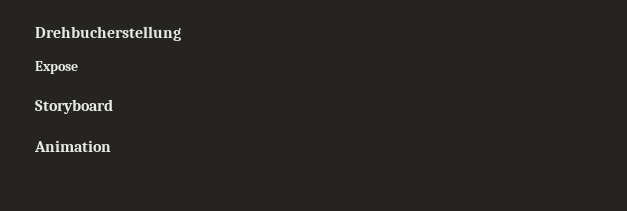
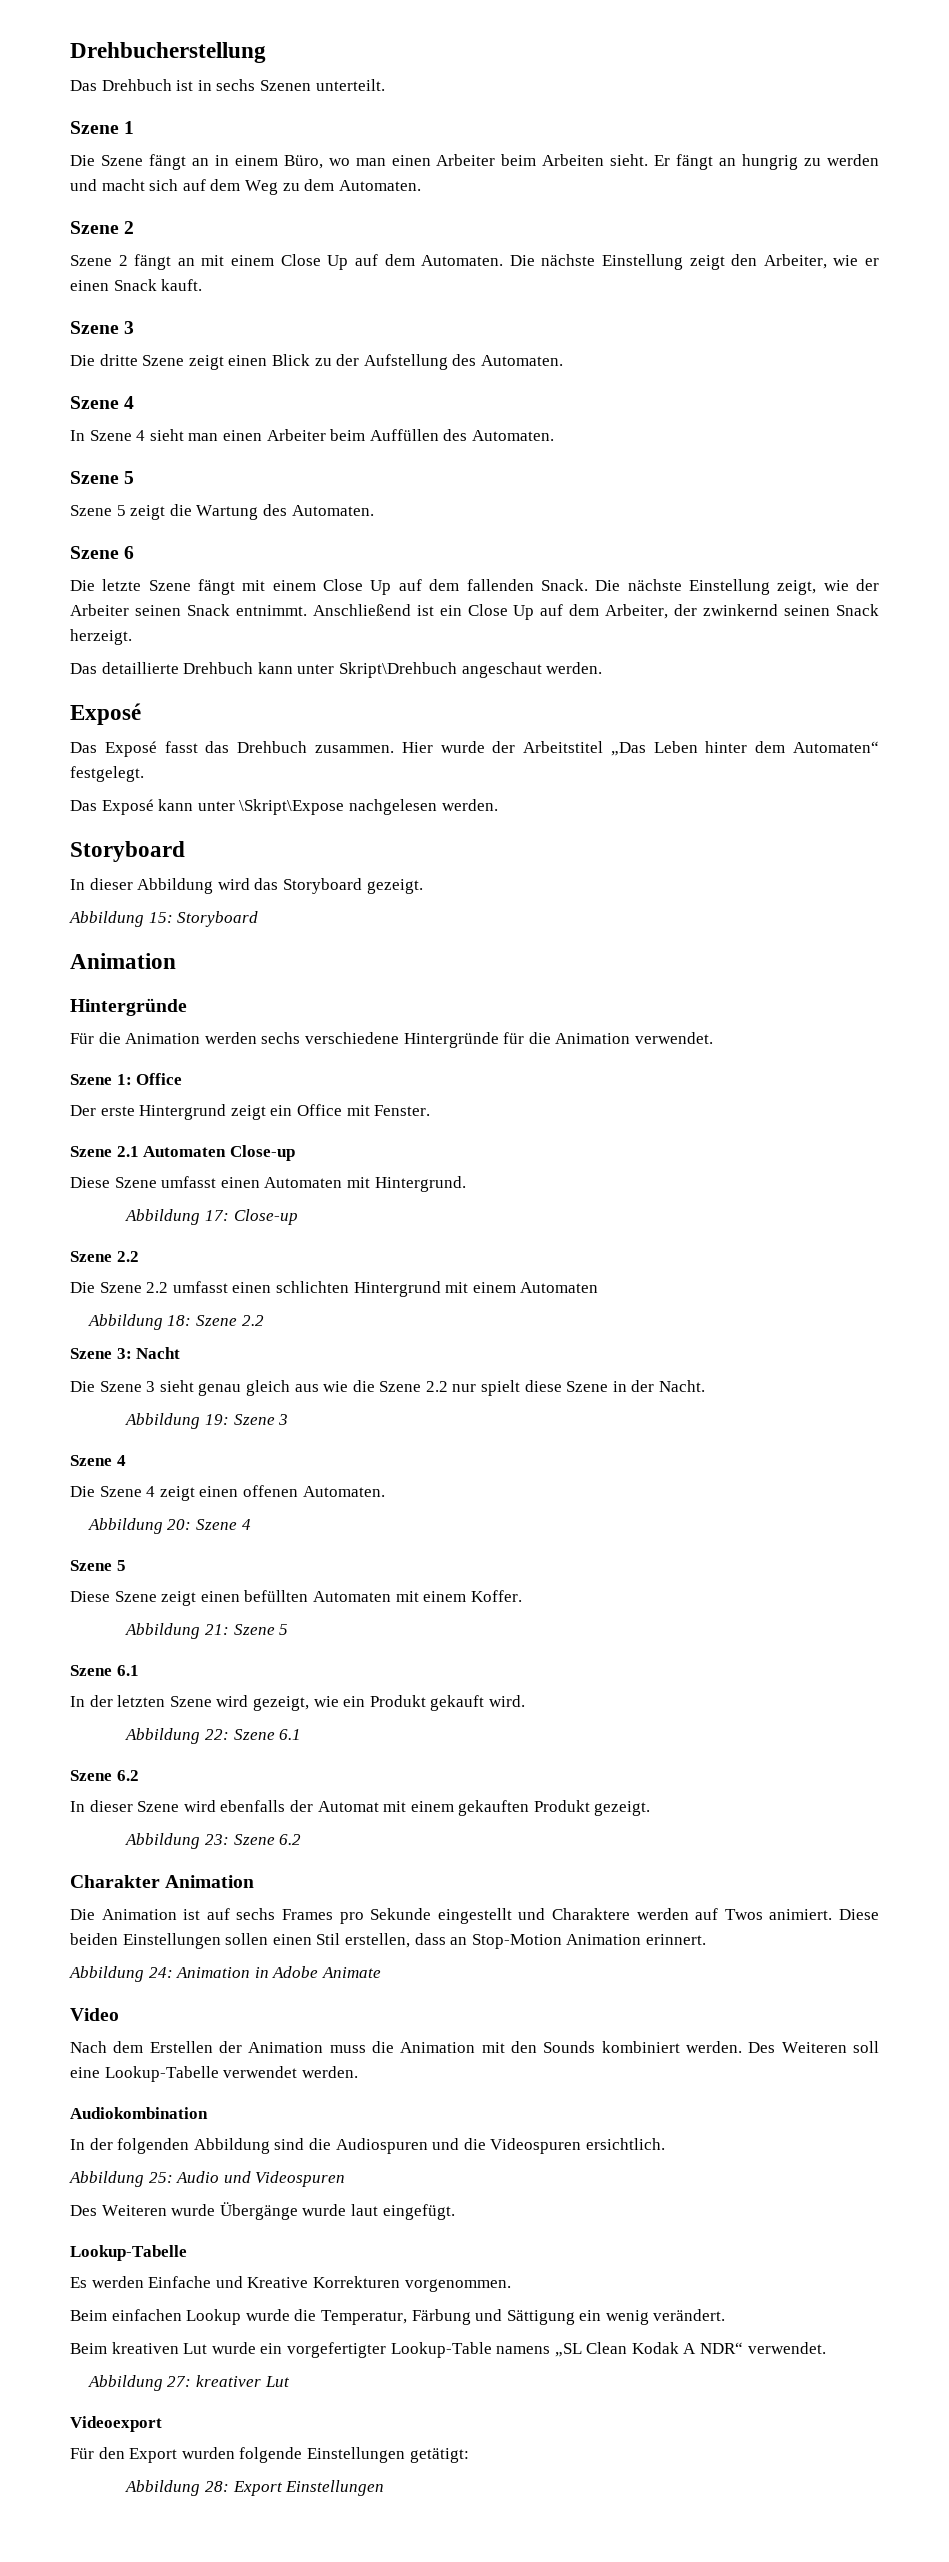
- Expose
+ Das Drehbuch ist in sechs Szenen unterteilt.
+ Szene 1
+ Die Szene fängt an in einem Büro, wo man einen Arbeiter beim Arbeiten sieht. Er fängt an hungrig zu werden und macht sich auf dem Weg zu dem Automaten.
+ Szene 2
+ Szene 2 fängt an mit einem Close Up auf dem Automaten. Die nächste Einstellung zeigt den Arbeiter, wie er einen Snack kauft.
+ Szene 3
+ Die dritte Szene zeigt einen Blick zu der Aufstellung des Automaten.
+ Szene 4
+ In Szene 4 sieht man einen Arbeiter beim Auffüllen des Automaten.
+ Szene 5
+ Szene 5 zeigt die Wartung des Automaten.
+ Szene 6
+ Die letzte Szene fängt mit einem Close Up auf dem fallenden Snack. Die nächste Einstellung zeigt, wie der Arbeiter seinen Snack entnimmt. Anschließend ist ein Close Up auf dem Arbeiter, der zwinkernd seinen Snack herzeigt.
+ Das detaillierte Drehbuch kann unter Skript\Drehbuch angeschaut werden.
+ Exposé
+ Das Exposé fasst das Drehbuch zusammen. Hier wurde der Arbeitstitel „Das Leben hinter dem Automaten“ festgelegt.
+ Das Exposé kann unter \Skript\Expose nachgelesen werden.
  Storyboard
+ In dieser Abbildung wird das Storyboard gezeigt.
+ Abbildung 15: Storyboard
  Animation
+ Hintergründe
+ Für die Animation werden sechs verschiedene Hintergründe für die Animation verwendet.
+ Szene 1: Office
+ Der erste Hintergrund zeigt ein Office mit Fenster.
+ Szene 2.1 Automaten Close-up
+ Diese Szene umfasst einen Automaten mit Hintergrund.
+ Abbildung 17: Close-up
+ Szene 2.2
+ Die Szene 2.2 umfasst einen schlichten Hintergrund mit einem Automaten
+ Abbildung 18: Szene 2.2
+ Szene 3: Nacht
+ Die Szene 3 sieht genau gleich aus wie die Szene 2.2 nur spielt diese Szene in der Nacht.
+ Abbildung 19: Szene 3
+ Szene 4
+ Die Szene 4 zeigt einen offenen Automaten.
+ Abbildung 20: Szene 4
+ Szene 5
+ Diese Szene zeigt einen befüllten Automaten mit einem Koffer.
+ Abbildung 21: Szene 5
+ Szene 6.1
+ In der letzten Szene wird gezeigt, wie ein Produkt gekauft wird.
+ Abbildung 22: Szene 6.1
+ Szene 6.2
+ In dieser Szene wird ebenfalls der Automat mit einem gekauften Produkt gezeigt.
+ Abbildung 23: Szene 6.2
+ Charakter Animation
+ Die Animation ist auf sechs Frames pro Sekunde eingestellt und Charaktere werden auf Twos animiert. Diese beiden Einstellungen sollen einen Stil erstellen, dass an Stop-Motion Animation erinnert.
+ Abbildung 24: Animation in Adobe Animate
+ Video
+ Nach dem Erstellen der Animation muss die Animation mit den Sounds kombiniert werden. Des Weiteren soll eine Lookup-Tabelle verwendet werden.
+ Audiokombination
+ In der folgenden Abbildung sind die Audiospuren und die Videospuren ersichtlich.
+ Abbildung 25: Audio und Videospuren
+ Des Weiteren wurde Übergänge wurde laut eingefügt.
+ Lookup-Tabelle
+ Es werden Einfache und Kreative Korrekturen vorgenommen.
+ Beim einfachen Lookup wurde die Temperatur, Färbung und Sättigung ein wenig verändert.
+ Beim kreativen Lut wurde ein vorgefertigter Lookup-Table namens „SL Clean Kodak A NDR“ verwendet.
+ Abbildung 27: kreativer Lut
+ Videoexport
+ Für den Export wurden folgende Einstellungen getätigt:
+ Abbildung 28: Export Einstellungen

